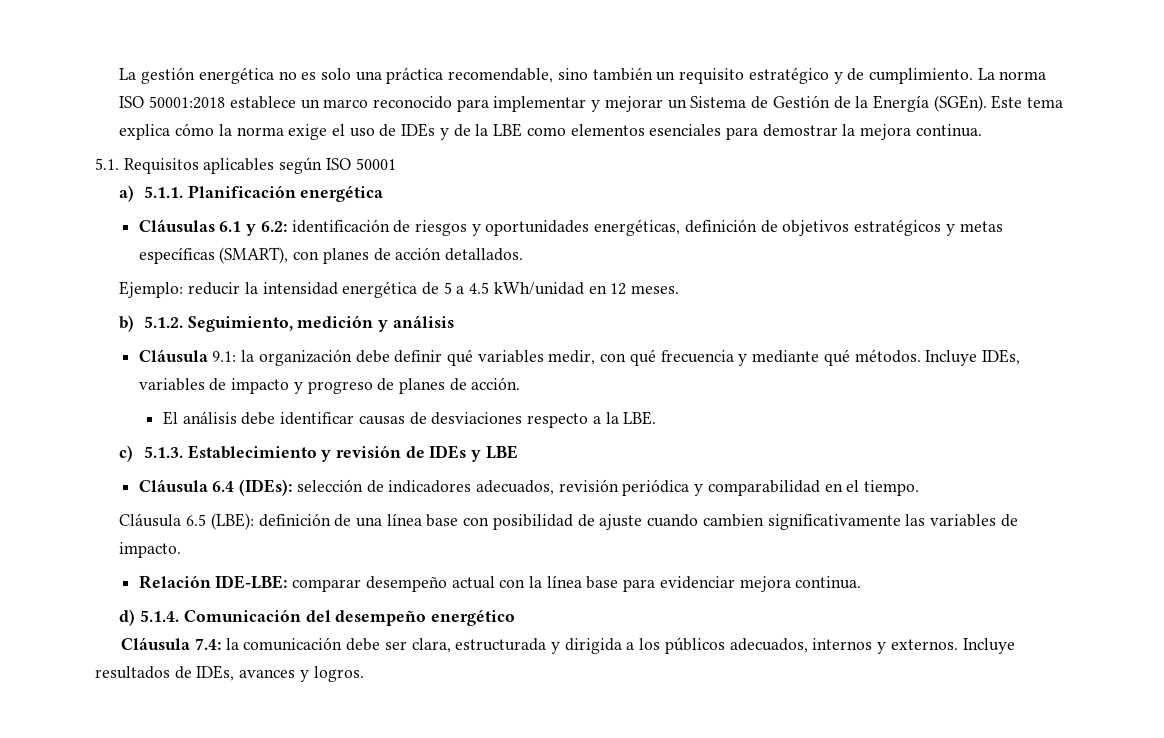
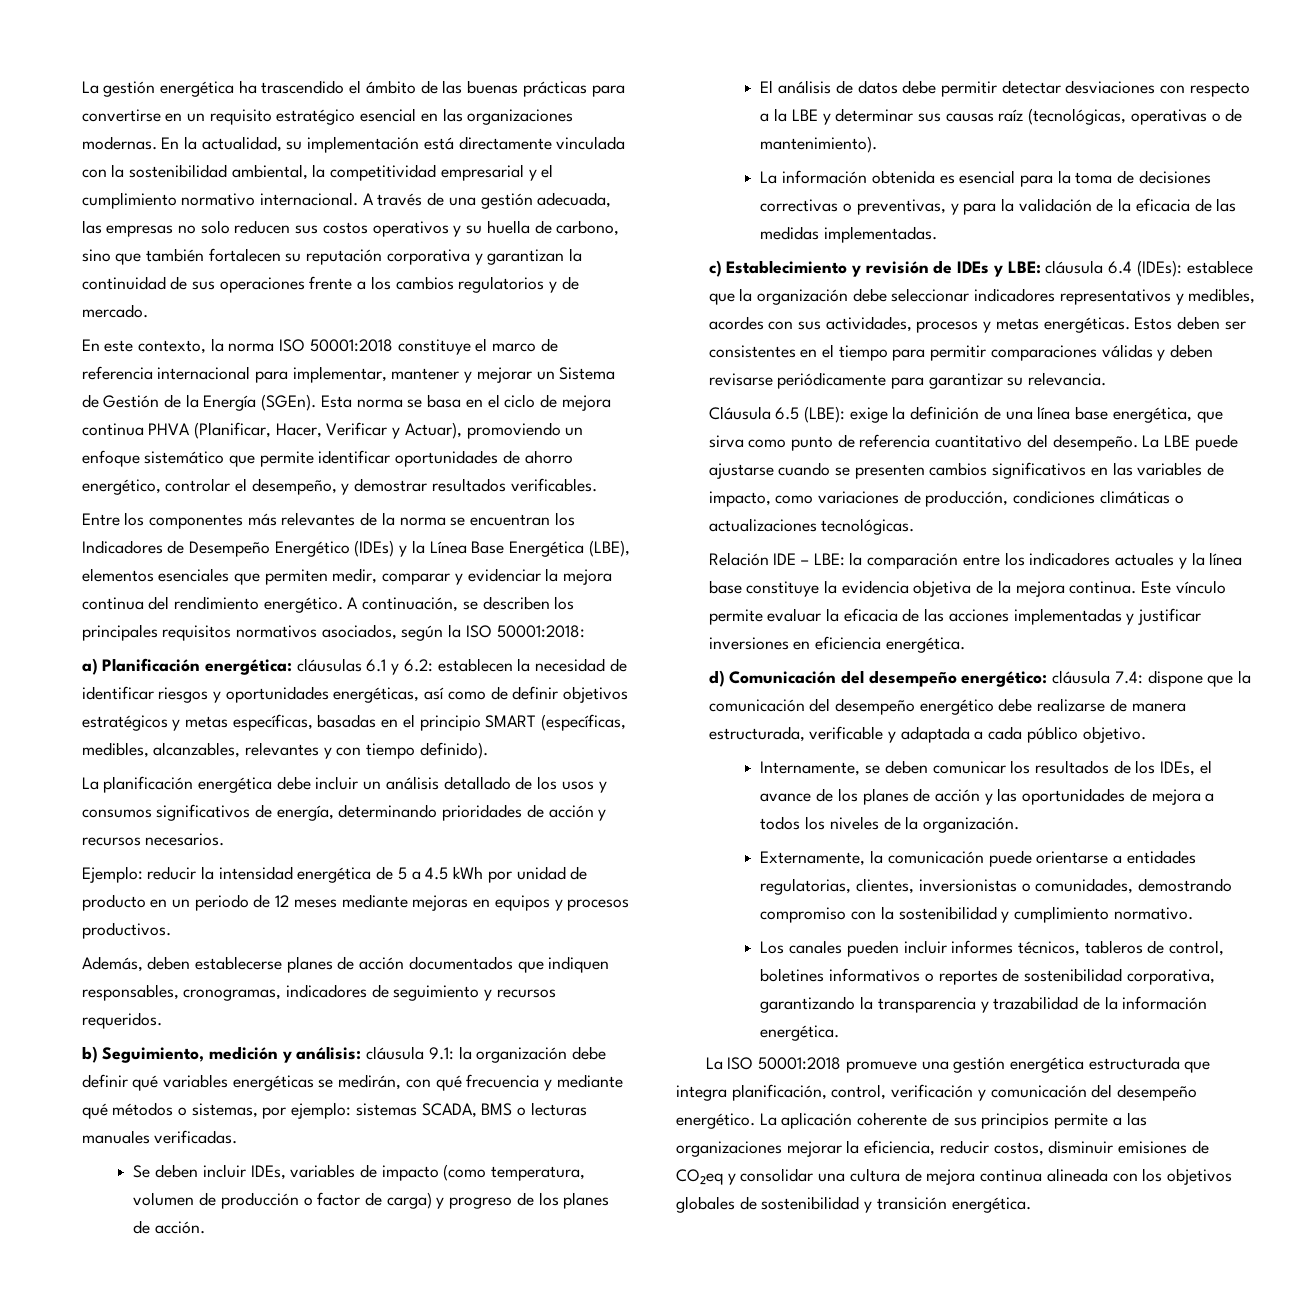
- La gestión energética no es solo una práctica recomendable, sino también un requisito estratégico y de cumplimiento. La norma ISO 50001:2018 establece un marco reconocido para implementar y mejorar un Sistema de Gestión de la Energía (SGEn).
+ La gestión energética ha trascendido el ámbito de las buenas prácticas para convertirse en un requisito estratégico esencial en las organizaciones modernas. En la actualidad, su implementación está directamente vinculada con la sostenibilidad ambiental, la competitividad empresarial y el cumplimiento normativo internacional. A través de una gestión adecuada, las empresas no solo reducen sus costos operativos y su huella de carbono, sino que también fortalecen su reputación corporativa y garantizan la continuidad de sus operaciones frente a los cambios regulatorios y de mercado.
+ En este contexto, la norma ISO 50001:2018 constituye el marco de referencia internacional para implementar, mantener y mejorar un Sistema de Gestión de la Energía (SGEn).
- Este tema explica cómo la norma exige el uso de IDEs y de la LBE como elementos esenciales para demostrar la mejora continua.
- 5.1. Requisitos aplicables según ISO 50001
- a) 5.1.1. Planificación energética
- Cláusulas 6.1 y 6.2: identificación de riesgos y oportunidades energéticas, definición de objetivos estratégicos y metas específicas (SMART), con planes de acción detallados.
+ Esta norma se basa en el ciclo de mejora continua PHVA (Planificar, Hacer, Verificar y Actuar), promoviendo un enfoque sistemático que permite identificar oportunidades de ahorro energético, controlar el desempeño, y demostrar resultados verificables.
+ Entre los componentes más relevantes de la norma se encuentran los Indicadores de Desempeño Energético (IDEs) y la Línea Base Energética (LBE), elementos esenciales que permiten medir, comparar y evidenciar la mejora continua del rendimiento energético. A continuación, se describen los principales requisitos normativos asociados, según la ISO 50001:2018:
+ a) Planificación energética: cláusulas 6.1 y 6.2: establecen la necesidad de identificar riesgos y oportunidades energéticas, así como de definir objetivos estratégicos y metas específicas, basadas en el principio SMART (específicas, medibles, alcanzables, relevantes y con tiempo definido).
+ La planificación energética debe incluir un análisis detallado de los usos y consumos significativos de energía, determinando prioridades de acción y recursos necesarios.
- Ejemplo: reducir la intensidad energética de 5 a 4.5 kWh/unidad en 12 meses.
- b) 5.1.2. Seguimiento, medición y análisis
- Cláusula 9.1: la organización debe definir qué variables medir, con qué frecuencia y mediante qué métodos. Incluye IDEs, variables de impacto y progreso de planes de acción.
+ Ejemplo: reducir la intensidad energética de 5 a 4.5 kWh por unidad de producto en un periodo de 12 meses mediante mejoras en equipos y procesos productivos.
+ Además, deben establecerse planes de acción documentados que indiquen responsables, cronogramas, indicadores de seguimiento y recursos requeridos.
+ b) Seguimiento, medición y análisis: cláusula 9.1: la organización debe definir qué variables energéticas se medirán, con qué frecuencia y mediante qué métodos o sistemas, por ejemplo: sistemas SCADA, BMS o lecturas manuales verificadas.
+ Se deben incluir IDEs, variables de impacto (como temperatura, volumen de producción o factor de carga) y progreso de los planes de acción.
- El análisis debe identificar causas de desviaciones respecto a la LBE.
- c) 5.1.3. Establecimiento y revisión de IDEs y LBE
- Cláusula 6.4 (IDEs): selección de indicadores adecuados, revisión periódica y comparabilidad en el tiempo.
+ El análisis de datos debe permitir detectar desviaciones con respecto a la LBE y determinar sus causas raíz (tecnológicas, operativas o de mantenimiento).
+ La información obtenida es esencial para la toma de decisiones correctivas o preventivas, y para la validación de la eficacia de las medidas implementadas.
+ c) Establecimiento y revisión de IDEs y LBE: cláusula 6.4 (IDEs): establece que la organización debe seleccionar indicadores representativos y medibles, acordes con sus actividades, procesos y metas energéticas. Estos deben ser consistentes en el tiempo para permitir comparaciones válidas y deben revisarse periódicamente para garantizar su relevancia.
- Cláusula 6.5 (LBE): definición de una línea base con posibilidad de ajuste cuando cambien significativamente las variables de impacto.
- Relación IDE-LBE: comparar desempeño actual con la línea base para evidenciar mejora continua.
+ Cláusula 6.5 (LBE): exige la definición de una línea base energética, que sirva como punto de referencia cuantitativo del desempeño. La LBE puede ajustarse cuando se presenten cambios significativos en las variables de impacto, como variaciones de producción, condiciones climáticas o actualizaciones tecnológicas.
+ Relación IDE – LBE: la comparación entre los indicadores actuales y la línea base constituye la evidencia objetiva de la mejora continua. Este vínculo permite evaluar la eficacia de las acciones implementadas y justificar inversiones en eficiencia energética.
- d) 5.1.4. Comunicación del desempeño energético
- Cláusula 7.4: la comunicación debe ser clara, estructurada y dirigida a los públicos adecuados, internos y externos. Incluye resultados de IDEs, avances y logros.
+ d) Comunicación del desempeño energético: cláusula 7.4: dispone que la comunicación del desempeño energético debe realizarse de manera estructurada, verificable y adaptada a cada público objetivo.
+ Internamente, se deben comunicar los resultados de los IDEs, el avance de los planes de acción y las oportunidades de mejora a todos los niveles de la organización.
+ Externamente, la comunicación puede orientarse a entidades regulatorias, clientes, inversionistas o comunidades, demostrando compromiso con la sostenibilidad y cumplimiento normativo.
+ Los canales pueden incluir informes técnicos, tableros de control, boletines informativos o reportes de sostenibilidad corporativa, garantizando la transparencia y trazabilidad de la información energética.
+ La ISO 50001:2018 promueve una gestión energética estructurada que integra planificación, control, verificación y comunicación del desempeño energético. La aplicación coherente de sus principios permite a las organizaciones mejorar la eficiencia, reducir costos, disminuir emisiones de CO₂eq y consolidar una cultura de mejora continua alineada con los objetivos globales de sostenibilidad y transición energética.

